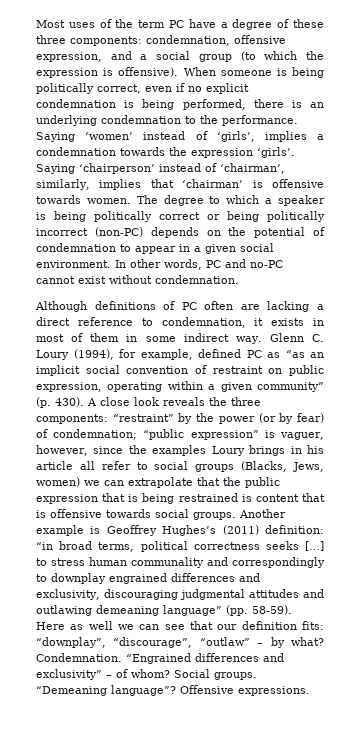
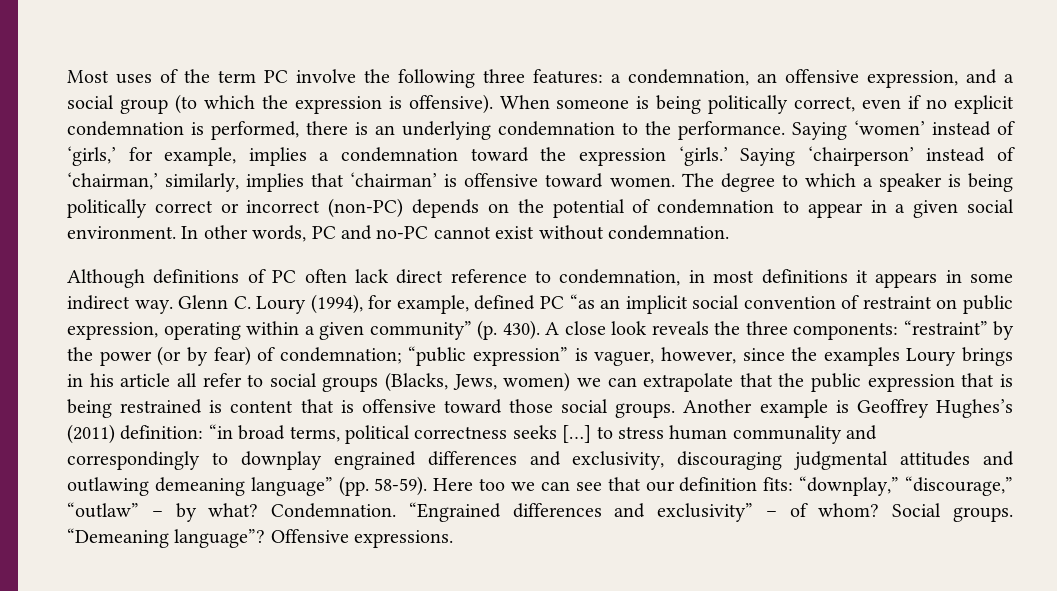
- Most uses of the term PC have a degree of these three components: condemnation, offensive expression, and a social group (to which the expression is offensive).
+ Most uses of the term PC involve the following three features: a condemnation, an offensive expression, and a social group (to which the expression is offensive).
- When someone is being politically correct, even if no explicit condemnation is being performed, there is an underlying condemnation to the performance.
+ When someone is being politically correct, even if no explicit condemnation is performed, there is an underlying condemnation to the performance.
- Saying ‘women’ instead of ‘girls’, implies a condemnation towards the expression ‘girls’.
+ Saying ‘women’ instead of ‘girls,’ for example, implies a condemnation toward the expression ‘girls.’
- Saying ‘chairperson’ instead of ‘chairman’, similarly, implies that ‘chairman’ is offensive towards women.
+ Saying ‘chairperson’ instead of ‘chairman,’ similarly, implies that ‘chairman’ is offensive toward women.
- The degree to which a speaker is being politically correct or being politically incorrect (non-PC) depends on the potential of condemnation to appear in a given social environment.
+ The degree to which a speaker is being politically correct or incorrect (non-PC) depends on the potential of condemnation to appear in a given social environment.
- Although definitions of PC often are lacking a direct reference to condemnation, it exists in most of them in some indirect way.
+ Although definitions of PC often lack direct reference to condemnation, in most definitions it appears in some indirect way.
- Glenn C. Loury (1994), for example, defined PC as “as an implicit social convention of restraint on public expression, operating within a given community” (p. 430).
+ Glenn C. Loury (1994), for example, defined PC “as an implicit social convention of restraint on public expression, operating within a given community” (p. 430).
- A close look reveals the three components: “restraint” by the power (or by fear) of condemnation; “public expression” is vaguer, however, since the examples Loury brings in his article all refer to social groups (Blacks, Jews, women) we can extrapolate that the public expression that is being restrained is content that is offensive towards social groups.
+ A close look reveals the three components: “restraint” by the power (or by fear) of condemnation; “public expression” is vaguer, however, since the examples Loury brings in his article all refer to social groups (Blacks, Jews, women) we can extrapolate that the public expression that is being restrained is content that is offensive toward those social groups.
- Here as well we can see that our definition fits: “downplay”, “discourage”, “outlaw” – by what?
+ Here too we can see that our definition fits: “downplay,” “discourage,” “outlaw” – by what?

